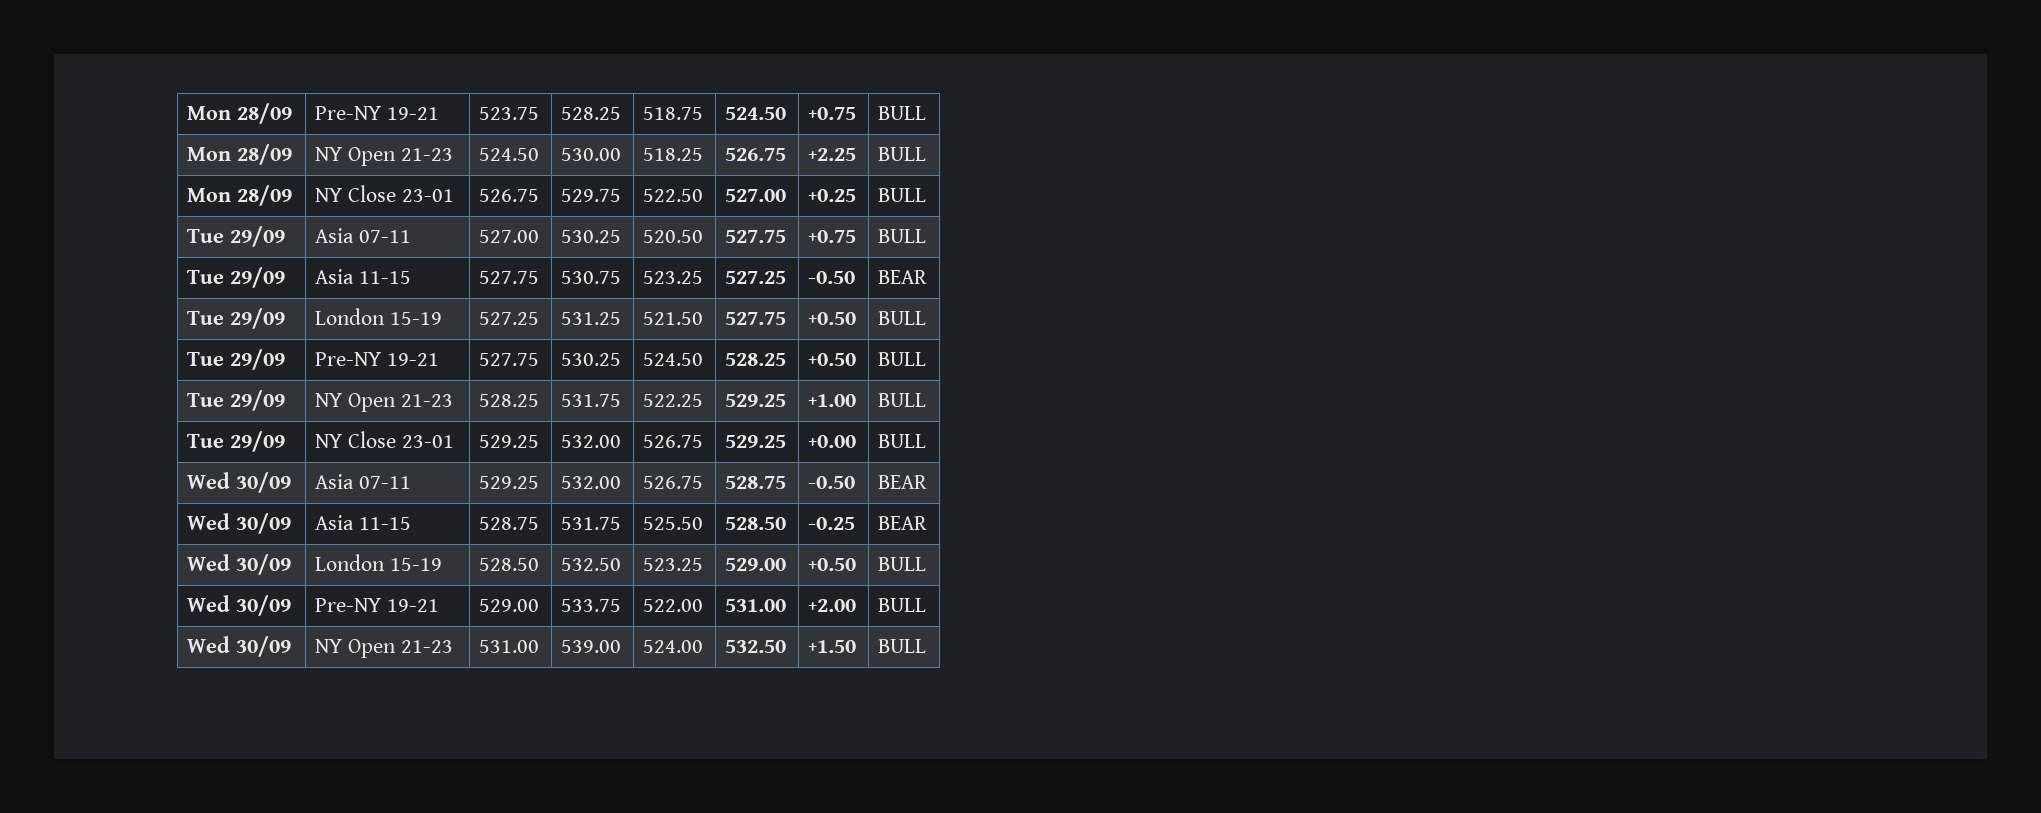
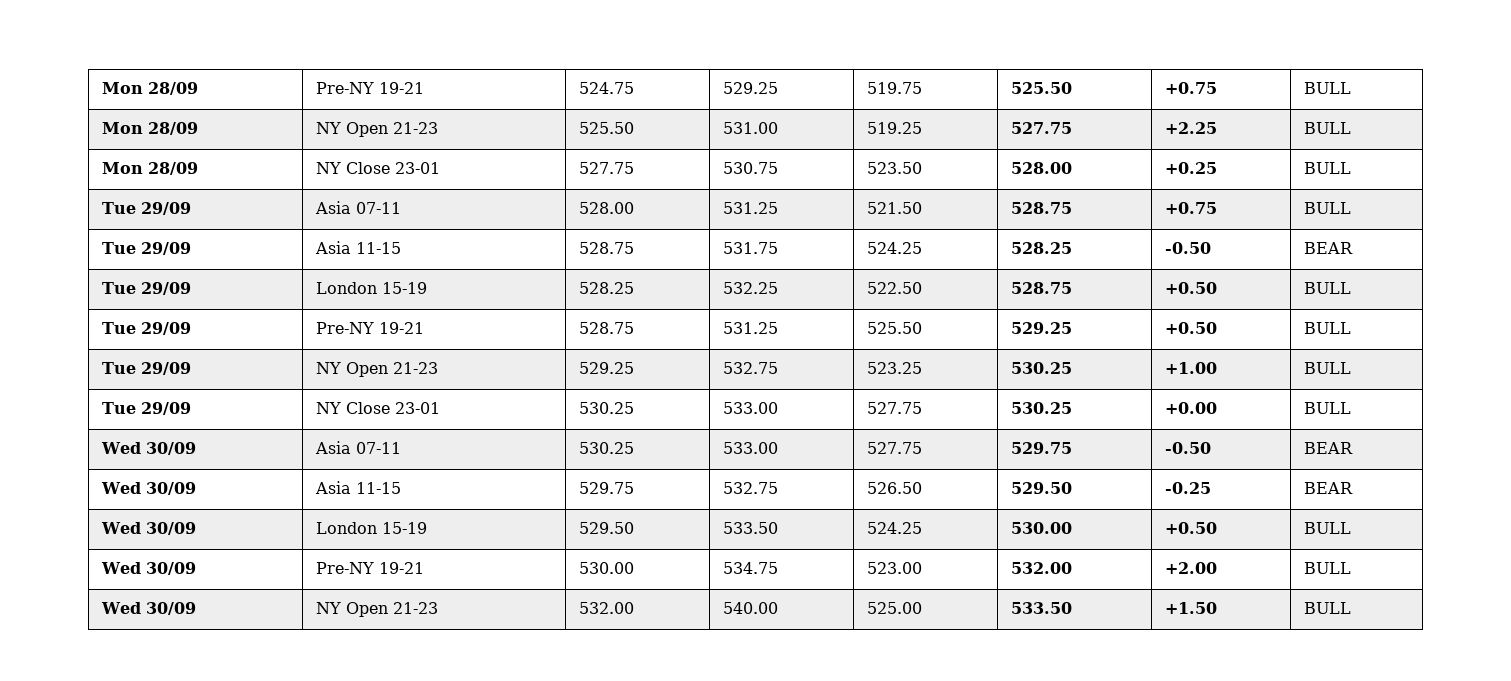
- Mon 28/09 | Pre-NY 19-21 | 523.75 | 528.25 | 518.75 | 524.50 | +0.75 | BULL
+ Mon 28/09 | Pre-NY 19-21 | 524.75 | 529.25 | 519.75 | 525.50 | +0.75 | BULL
- Mon 28/09 | NY Open 21-23 | 524.50 | 530.00 | 518.25 | 526.75 | +2.25 | BULL
+ Mon 28/09 | NY Open 21-23 | 525.50 | 531.00 | 519.25 | 527.75 | +2.25 | BULL
- Mon 28/09 | NY Close 23-01 | 526.75 | 529.75 | 522.50 | 527.00 | +0.25 | BULL
+ Mon 28/09 | NY Close 23-01 | 527.75 | 530.75 | 523.50 | 528.00 | +0.25 | BULL
- Tue 29/09 | Asia 07-11 | 527.00 | 530.25 | 520.50 | 527.75 | +0.75 | BULL
+ Tue 29/09 | Asia 07-11 | 528.00 | 531.25 | 521.50 | 528.75 | +0.75 | BULL
- Tue 29/09 | Asia 11-15 | 527.75 | 530.75 | 523.25 | 527.25 | -0.50 | BEAR
+ Tue 29/09 | Asia 11-15 | 528.75 | 531.75 | 524.25 | 528.25 | -0.50 | BEAR
- Tue 29/09 | London 15-19 | 527.25 | 531.25 | 521.50 | 527.75 | +0.50 | BULL
+ Tue 29/09 | London 15-19 | 528.25 | 532.25 | 522.50 | 528.75 | +0.50 | BULL
- Tue 29/09 | Pre-NY 19-21 | 527.75 | 530.25 | 524.50 | 528.25 | +0.50 | BULL
+ Tue 29/09 | Pre-NY 19-21 | 528.75 | 531.25 | 525.50 | 529.25 | +0.50 | BULL
- Tue 29/09 | NY Open 21-23 | 528.25 | 531.75 | 522.25 | 529.25 | +1.00 | BULL
+ Tue 29/09 | NY Open 21-23 | 529.25 | 532.75 | 523.25 | 530.25 | +1.00 | BULL
- Tue 29/09 | NY Close 23-01 | 529.25 | 532.00 | 526.75 | 529.25 | +0.00 | BULL
+ Tue 29/09 | NY Close 23-01 | 530.25 | 533.00 | 527.75 | 530.25 | +0.00 | BULL
- Wed 30/09 | Asia 07-11 | 529.25 | 532.00 | 526.75 | 528.75 | -0.50 | BEAR
+ Wed 30/09 | Asia 07-11 | 530.25 | 533.00 | 527.75 | 529.75 | -0.50 | BEAR
- Wed 30/09 | Asia 11-15 | 528.75 | 531.75 | 525.50 | 528.50 | -0.25 | BEAR
+ Wed 30/09 | Asia 11-15 | 529.75 | 532.75 | 526.50 | 529.50 | -0.25 | BEAR
- Wed 30/09 | London 15-19 | 528.50 | 532.50 | 523.25 | 529.00 | +0.50 | BULL
+ Wed 30/09 | London 15-19 | 529.50 | 533.50 | 524.25 | 530.00 | +0.50 | BULL
- Wed 30/09 | Pre-NY 19-21 | 529.00 | 533.75 | 522.00 | 531.00 | +2.00 | BULL
+ Wed 30/09 | Pre-NY 19-21 | 530.00 | 534.75 | 523.00 | 532.00 | +2.00 | BULL
- Wed 30/09 | NY Open 21-23 | 531.00 | 539.00 | 524.00 | 532.50 | +1.50 | BULL
+ Wed 30/09 | NY Open 21-23 | 532.00 | 540.00 | 525.00 | 533.50 | +1.50 | BULL

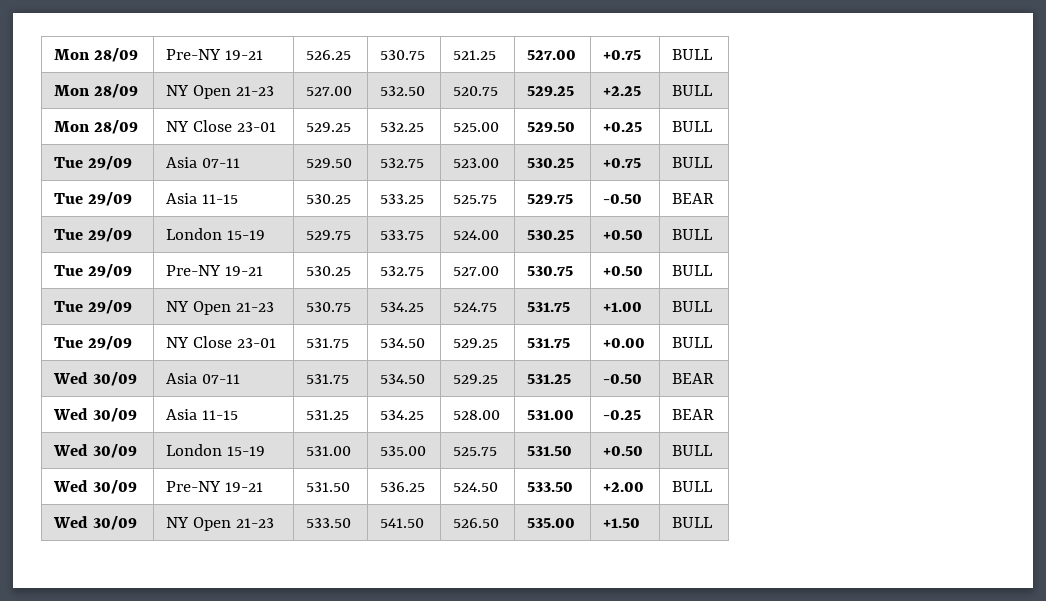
- Mon 28/09 | Pre-NY 19-21 | 524.75 | 529.25 | 519.75 | 525.50 | +0.75 | BULL
+ Mon 28/09 | Pre-NY 19-21 | 526.25 | 530.75 | 521.25 | 527.00 | +0.75 | BULL
- Mon 28/09 | NY Open 21-23 | 525.50 | 531.00 | 519.25 | 527.75 | +2.25 | BULL
+ Mon 28/09 | NY Open 21-23 | 527.00 | 532.50 | 520.75 | 529.25 | +2.25 | BULL
- Mon 28/09 | NY Close 23-01 | 527.75 | 530.75 | 523.50 | 528.00 | +0.25 | BULL
+ Mon 28/09 | NY Close 23-01 | 529.25 | 532.25 | 525.00 | 529.50 | +0.25 | BULL
- Tue 29/09 | Asia 07-11 | 528.00 | 531.25 | 521.50 | 528.75 | +0.75 | BULL
+ Tue 29/09 | Asia 07-11 | 529.50 | 532.75 | 523.00 | 530.25 | +0.75 | BULL
- Tue 29/09 | Asia 11-15 | 528.75 | 531.75 | 524.25 | 528.25 | -0.50 | BEAR
+ Tue 29/09 | Asia 11-15 | 530.25 | 533.25 | 525.75 | 529.75 | -0.50 | BEAR
- Tue 29/09 | London 15-19 | 528.25 | 532.25 | 522.50 | 528.75 | +0.50 | BULL
+ Tue 29/09 | London 15-19 | 529.75 | 533.75 | 524.00 | 530.25 | +0.50 | BULL
- Tue 29/09 | Pre-NY 19-21 | 528.75 | 531.25 | 525.50 | 529.25 | +0.50 | BULL
+ Tue 29/09 | Pre-NY 19-21 | 530.25 | 532.75 | 527.00 | 530.75 | +0.50 | BULL
- Tue 29/09 | NY Open 21-23 | 529.25 | 532.75 | 523.25 | 530.25 | +1.00 | BULL
+ Tue 29/09 | NY Open 21-23 | 530.75 | 534.25 | 524.75 | 531.75 | +1.00 | BULL
- Tue 29/09 | NY Close 23-01 | 530.25 | 533.00 | 527.75 | 530.25 | +0.00 | BULL
+ Tue 29/09 | NY Close 23-01 | 531.75 | 534.50 | 529.25 | 531.75 | +0.00 | BULL
- Wed 30/09 | Asia 07-11 | 530.25 | 533.00 | 527.75 | 529.75 | -0.50 | BEAR
+ Wed 30/09 | Asia 07-11 | 531.75 | 534.50 | 529.25 | 531.25 | -0.50 | BEAR
- Wed 30/09 | Asia 11-15 | 529.75 | 532.75 | 526.50 | 529.50 | -0.25 | BEAR
+ Wed 30/09 | Asia 11-15 | 531.25 | 534.25 | 528.00 | 531.00 | -0.25 | BEAR
- Wed 30/09 | London 15-19 | 529.50 | 533.50 | 524.25 | 530.00 | +0.50 | BULL
+ Wed 30/09 | London 15-19 | 531.00 | 535.00 | 525.75 | 531.50 | +0.50 | BULL
- Wed 30/09 | Pre-NY 19-21 | 530.00 | 534.75 | 523.00 | 532.00 | +2.00 | BULL
+ Wed 30/09 | Pre-NY 19-21 | 531.50 | 536.25 | 524.50 | 533.50 | +2.00 | BULL
- Wed 30/09 | NY Open 21-23 | 532.00 | 540.00 | 525.00 | 533.50 | +1.50 | BULL
+ Wed 30/09 | NY Open 21-23 | 533.50 | 541.50 | 526.50 | 535.00 | +1.50 | BULL

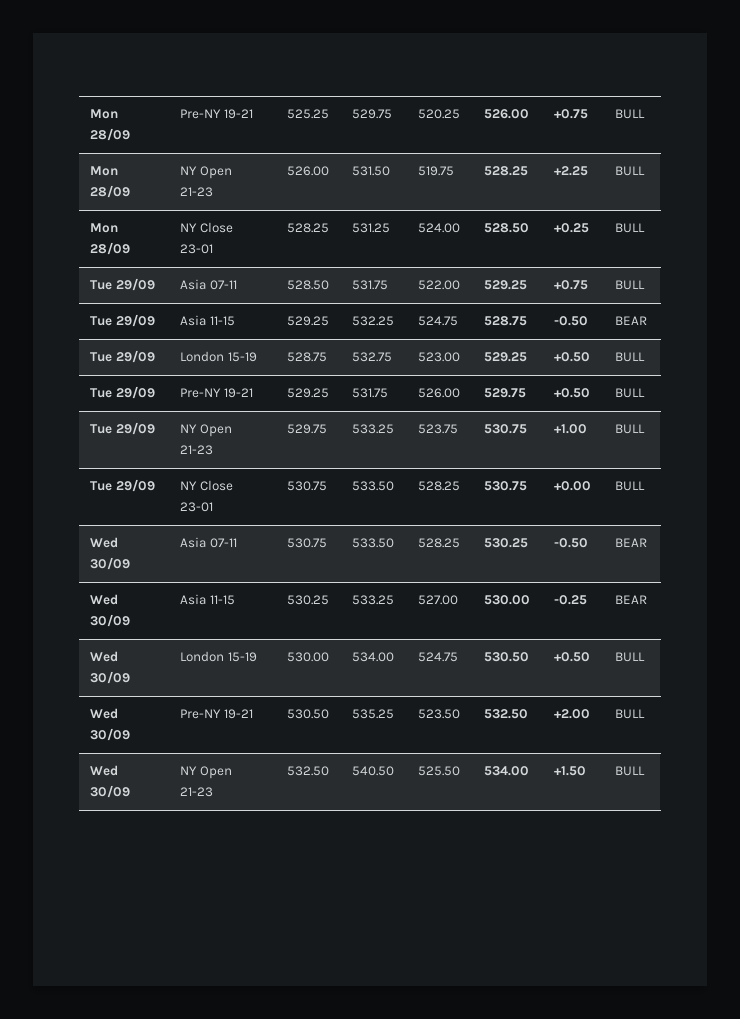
- Mon 28/09 | Pre-NY 19-21 | 526.25 | 530.75 | 521.25 | 527.00 | +0.75 | BULL
+ Mon 28/09 | Pre-NY 19-21 | 525.25 | 529.75 | 520.25 | 526.00 | +0.75 | BULL
- Mon 28/09 | NY Open 21-23 | 527.00 | 532.50 | 520.75 | 529.25 | +2.25 | BULL
+ Mon 28/09 | NY Open 21-23 | 526.00 | 531.50 | 519.75 | 528.25 | +2.25 | BULL
- Mon 28/09 | NY Close 23-01 | 529.25 | 532.25 | 525.00 | 529.50 | +0.25 | BULL
+ Mon 28/09 | NY Close 23-01 | 528.25 | 531.25 | 524.00 | 528.50 | +0.25 | BULL
- Tue 29/09 | Asia 07-11 | 529.50 | 532.75 | 523.00 | 530.25 | +0.75 | BULL
+ Tue 29/09 | Asia 07-11 | 528.50 | 531.75 | 522.00 | 529.25 | +0.75 | BULL
- Tue 29/09 | Asia 11-15 | 530.25 | 533.25 | 525.75 | 529.75 | -0.50 | BEAR
+ Tue 29/09 | Asia 11-15 | 529.25 | 532.25 | 524.75 | 528.75 | -0.50 | BEAR
- Tue 29/09 | London 15-19 | 529.75 | 533.75 | 524.00 | 530.25 | +0.50 | BULL
+ Tue 29/09 | London 15-19 | 528.75 | 532.75 | 523.00 | 529.25 | +0.50 | BULL
- Tue 29/09 | Pre-NY 19-21 | 530.25 | 532.75 | 527.00 | 530.75 | +0.50 | BULL
+ Tue 29/09 | Pre-NY 19-21 | 529.25 | 531.75 | 526.00 | 529.75 | +0.50 | BULL
- Tue 29/09 | NY Open 21-23 | 530.75 | 534.25 | 524.75 | 531.75 | +1.00 | BULL
+ Tue 29/09 | NY Open 21-23 | 529.75 | 533.25 | 523.75 | 530.75 | +1.00 | BULL
- Tue 29/09 | NY Close 23-01 | 531.75 | 534.50 | 529.25 | 531.75 | +0.00 | BULL
+ Tue 29/09 | NY Close 23-01 | 530.75 | 533.50 | 528.25 | 530.75 | +0.00 | BULL
- Wed 30/09 | Asia 07-11 | 531.75 | 534.50 | 529.25 | 531.25 | -0.50 | BEAR
+ Wed 30/09 | Asia 07-11 | 530.75 | 533.50 | 528.25 | 530.25 | -0.50 | BEAR
- Wed 30/09 | Asia 11-15 | 531.25 | 534.25 | 528.00 | 531.00 | -0.25 | BEAR
+ Wed 30/09 | Asia 11-15 | 530.25 | 533.25 | 527.00 | 530.00 | -0.25 | BEAR
- Wed 30/09 | London 15-19 | 531.00 | 535.00 | 525.75 | 531.50 | +0.50 | BULL
+ Wed 30/09 | London 15-19 | 530.00 | 534.00 | 524.75 | 530.50 | +0.50 | BULL
- Wed 30/09 | Pre-NY 19-21 | 531.50 | 536.25 | 524.50 | 533.50 | +2.00 | BULL
+ Wed 30/09 | Pre-NY 19-21 | 530.50 | 535.25 | 523.50 | 532.50 | +2.00 | BULL
- Wed 30/09 | NY Open 21-23 | 533.50 | 541.50 | 526.50 | 535.00 | +1.50 | BULL
+ Wed 30/09 | NY Open 21-23 | 532.50 | 540.50 | 525.50 | 534.00 | +1.50 | BULL

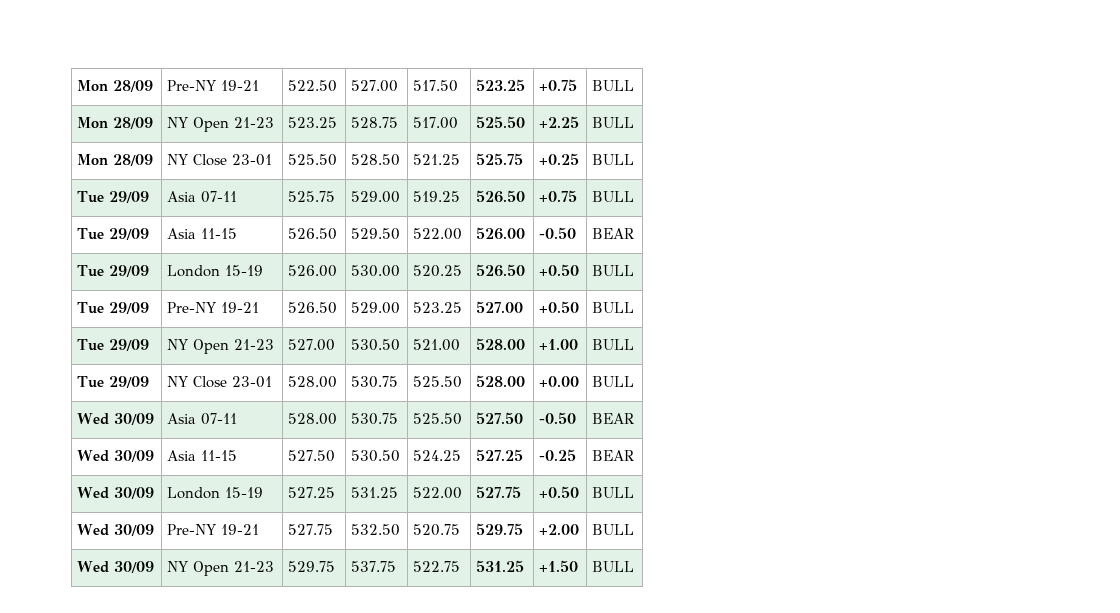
- Mon 28/09 | Pre-NY 19-21 | 525.25 | 529.75 | 520.25 | 526.00 | +0.75 | BULL
+ Mon 28/09 | Pre-NY 19-21 | 522.50 | 527.00 | 517.50 | 523.25 | +0.75 | BULL
- Mon 28/09 | NY Open 21-23 | 526.00 | 531.50 | 519.75 | 528.25 | +2.25 | BULL
+ Mon 28/09 | NY Open 21-23 | 523.25 | 528.75 | 517.00 | 525.50 | +2.25 | BULL
- Mon 28/09 | NY Close 23-01 | 528.25 | 531.25 | 524.00 | 528.50 | +0.25 | BULL
+ Mon 28/09 | NY Close 23-01 | 525.50 | 528.50 | 521.25 | 525.75 | +0.25 | BULL
- Tue 29/09 | Asia 07-11 | 528.50 | 531.75 | 522.00 | 529.25 | +0.75 | BULL
+ Tue 29/09 | Asia 07-11 | 525.75 | 529.00 | 519.25 | 526.50 | +0.75 | BULL
- Tue 29/09 | Asia 11-15 | 529.25 | 532.25 | 524.75 | 528.75 | -0.50 | BEAR
+ Tue 29/09 | Asia 11-15 | 526.50 | 529.50 | 522.00 | 526.00 | -0.50 | BEAR
- Tue 29/09 | London 15-19 | 528.75 | 532.75 | 523.00 | 529.25 | +0.50 | BULL
+ Tue 29/09 | London 15-19 | 526.00 | 530.00 | 520.25 | 526.50 | +0.50 | BULL
- Tue 29/09 | Pre-NY 19-21 | 529.25 | 531.75 | 526.00 | 529.75 | +0.50 | BULL
+ Tue 29/09 | Pre-NY 19-21 | 526.50 | 529.00 | 523.25 | 527.00 | +0.50 | BULL
- Tue 29/09 | NY Open 21-23 | 529.75 | 533.25 | 523.75 | 530.75 | +1.00 | BULL
+ Tue 29/09 | NY Open 21-23 | 527.00 | 530.50 | 521.00 | 528.00 | +1.00 | BULL
- Tue 29/09 | NY Close 23-01 | 530.75 | 533.50 | 528.25 | 530.75 | +0.00 | BULL
+ Tue 29/09 | NY Close 23-01 | 528.00 | 530.75 | 525.50 | 528.00 | +0.00 | BULL
- Wed 30/09 | Asia 07-11 | 530.75 | 533.50 | 528.25 | 530.25 | -0.50 | BEAR
+ Wed 30/09 | Asia 07-11 | 528.00 | 530.75 | 525.50 | 527.50 | -0.50 | BEAR
- Wed 30/09 | Asia 11-15 | 530.25 | 533.25 | 527.00 | 530.00 | -0.25 | BEAR
+ Wed 30/09 | Asia 11-15 | 527.50 | 530.50 | 524.25 | 527.25 | -0.25 | BEAR
- Wed 30/09 | London 15-19 | 530.00 | 534.00 | 524.75 | 530.50 | +0.50 | BULL
+ Wed 30/09 | London 15-19 | 527.25 | 531.25 | 522.00 | 527.75 | +0.50 | BULL
- Wed 30/09 | Pre-NY 19-21 | 530.50 | 535.25 | 523.50 | 532.50 | +2.00 | BULL
+ Wed 30/09 | Pre-NY 19-21 | 527.75 | 532.50 | 520.75 | 529.75 | +2.00 | BULL
- Wed 30/09 | NY Open 21-23 | 532.50 | 540.50 | 525.50 | 534.00 | +1.50 | BULL
+ Wed 30/09 | NY Open 21-23 | 529.75 | 537.75 | 522.75 | 531.25 | +1.50 | BULL

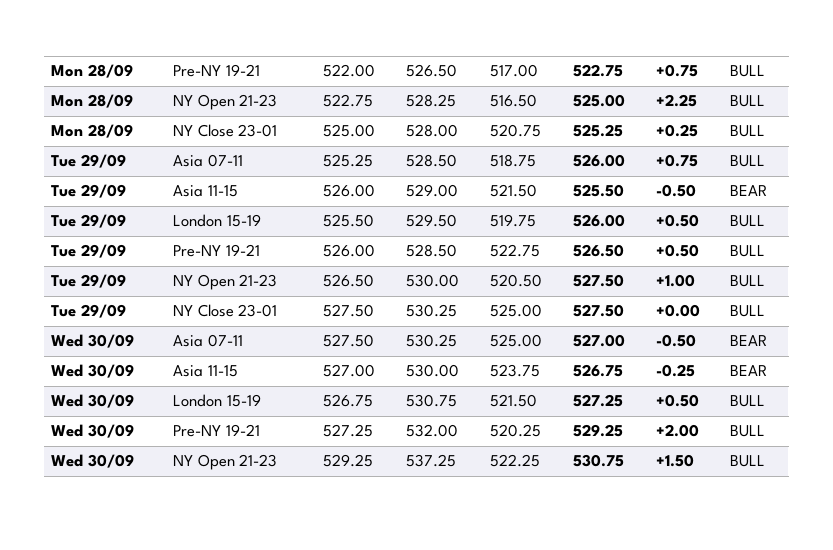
- Mon 28/09 | Pre-NY 19-21 | 522.50 | 527.00 | 517.50 | 523.25 | +0.75 | BULL
+ Mon 28/09 | Pre-NY 19-21 | 522.00 | 526.50 | 517.00 | 522.75 | +0.75 | BULL
- Mon 28/09 | NY Open 21-23 | 523.25 | 528.75 | 517.00 | 525.50 | +2.25 | BULL
+ Mon 28/09 | NY Open 21-23 | 522.75 | 528.25 | 516.50 | 525.00 | +2.25 | BULL
- Mon 28/09 | NY Close 23-01 | 525.50 | 528.50 | 521.25 | 525.75 | +0.25 | BULL
+ Mon 28/09 | NY Close 23-01 | 525.00 | 528.00 | 520.75 | 525.25 | +0.25 | BULL
- Tue 29/09 | Asia 07-11 | 525.75 | 529.00 | 519.25 | 526.50 | +0.75 | BULL
+ Tue 29/09 | Asia 07-11 | 525.25 | 528.50 | 518.75 | 526.00 | +0.75 | BULL
- Tue 29/09 | Asia 11-15 | 526.50 | 529.50 | 522.00 | 526.00 | -0.50 | BEAR
+ Tue 29/09 | Asia 11-15 | 526.00 | 529.00 | 521.50 | 525.50 | -0.50 | BEAR
- Tue 29/09 | London 15-19 | 526.00 | 530.00 | 520.25 | 526.50 | +0.50 | BULL
+ Tue 29/09 | London 15-19 | 525.50 | 529.50 | 519.75 | 526.00 | +0.50 | BULL
- Tue 29/09 | Pre-NY 19-21 | 526.50 | 529.00 | 523.25 | 527.00 | +0.50 | BULL
+ Tue 29/09 | Pre-NY 19-21 | 526.00 | 528.50 | 522.75 | 526.50 | +0.50 | BULL
- Tue 29/09 | NY Open 21-23 | 527.00 | 530.50 | 521.00 | 528.00 | +1.00 | BULL
+ Tue 29/09 | NY Open 21-23 | 526.50 | 530.00 | 520.50 | 527.50 | +1.00 | BULL
- Tue 29/09 | NY Close 23-01 | 528.00 | 530.75 | 525.50 | 528.00 | +0.00 | BULL
+ Tue 29/09 | NY Close 23-01 | 527.50 | 530.25 | 525.00 | 527.50 | +0.00 | BULL
- Wed 30/09 | Asia 07-11 | 528.00 | 530.75 | 525.50 | 527.50 | -0.50 | BEAR
+ Wed 30/09 | Asia 07-11 | 527.50 | 530.25 | 525.00 | 527.00 | -0.50 | BEAR
- Wed 30/09 | Asia 11-15 | 527.50 | 530.50 | 524.25 | 527.25 | -0.25 | BEAR
+ Wed 30/09 | Asia 11-15 | 527.00 | 530.00 | 523.75 | 526.75 | -0.25 | BEAR
- Wed 30/09 | London 15-19 | 527.25 | 531.25 | 522.00 | 527.75 | +0.50 | BULL
+ Wed 30/09 | London 15-19 | 526.75 | 530.75 | 521.50 | 527.25 | +0.50 | BULL
- Wed 30/09 | Pre-NY 19-21 | 527.75 | 532.50 | 520.75 | 529.75 | +2.00 | BULL
+ Wed 30/09 | Pre-NY 19-21 | 527.25 | 532.00 | 520.25 | 529.25 | +2.00 | BULL
- Wed 30/09 | NY Open 21-23 | 529.75 | 537.75 | 522.75 | 531.25 | +1.50 | BULL
+ Wed 30/09 | NY Open 21-23 | 529.25 | 537.25 | 522.25 | 530.75 | +1.50 | BULL

